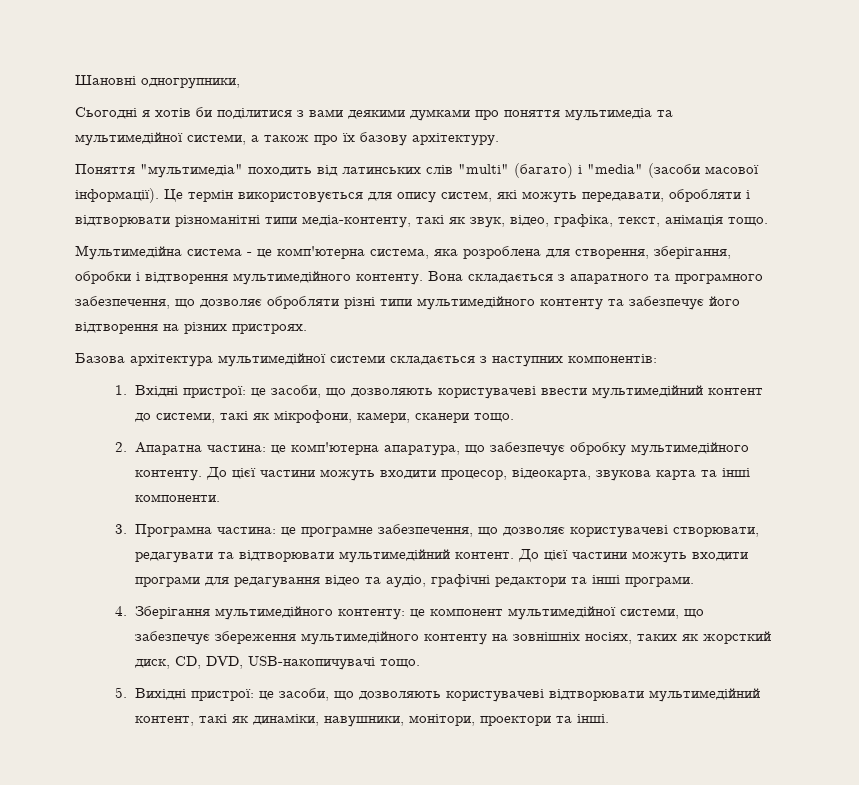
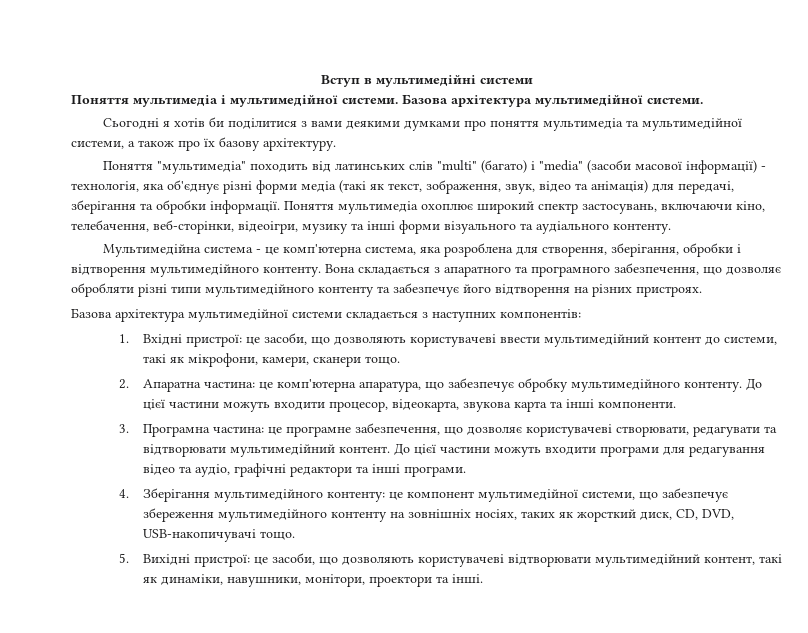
- Шановні одногрупники,
+ Вступ в мультимедійні системи
+ Поняття мультимедіа і мультимедійної системи. Базова архітектура мультимедійної системи.
- Поняття "мультимедіа" походить від латинських слів "multi" (багато) і "media" (засоби масової інформації). Це термін використовується для опису систем, які можуть передавати, обробляти і відтворювати різноманітні типи медіа-контенту, такі як звук, відео, графіка, текст, анімація тощо.
+ Поняття "мультимедіа" походить від латинських слів "multi" (багато) і "media" (засоби масової інформації) - технологія, яка об'єднує різні форми медіа (такі як текст, зображення, звук, відео та анімація) для передачі, зберігання та обробки інформації. Поняття мультимедіа охоплює широкий спектр застосувань, включаючи кіно, телебачення, веб-сторінки, відеоігри, музику та інші форми візуального та аудіального контенту.

